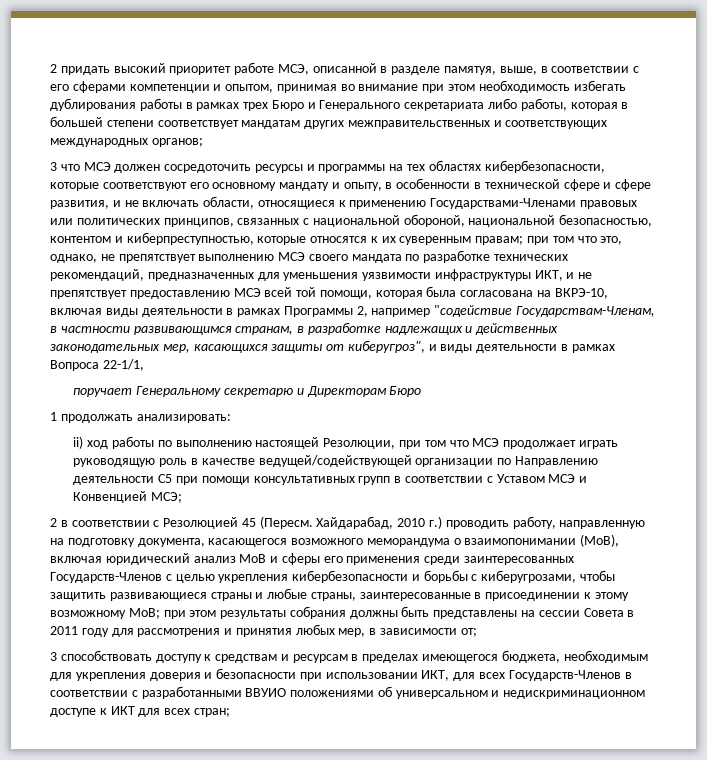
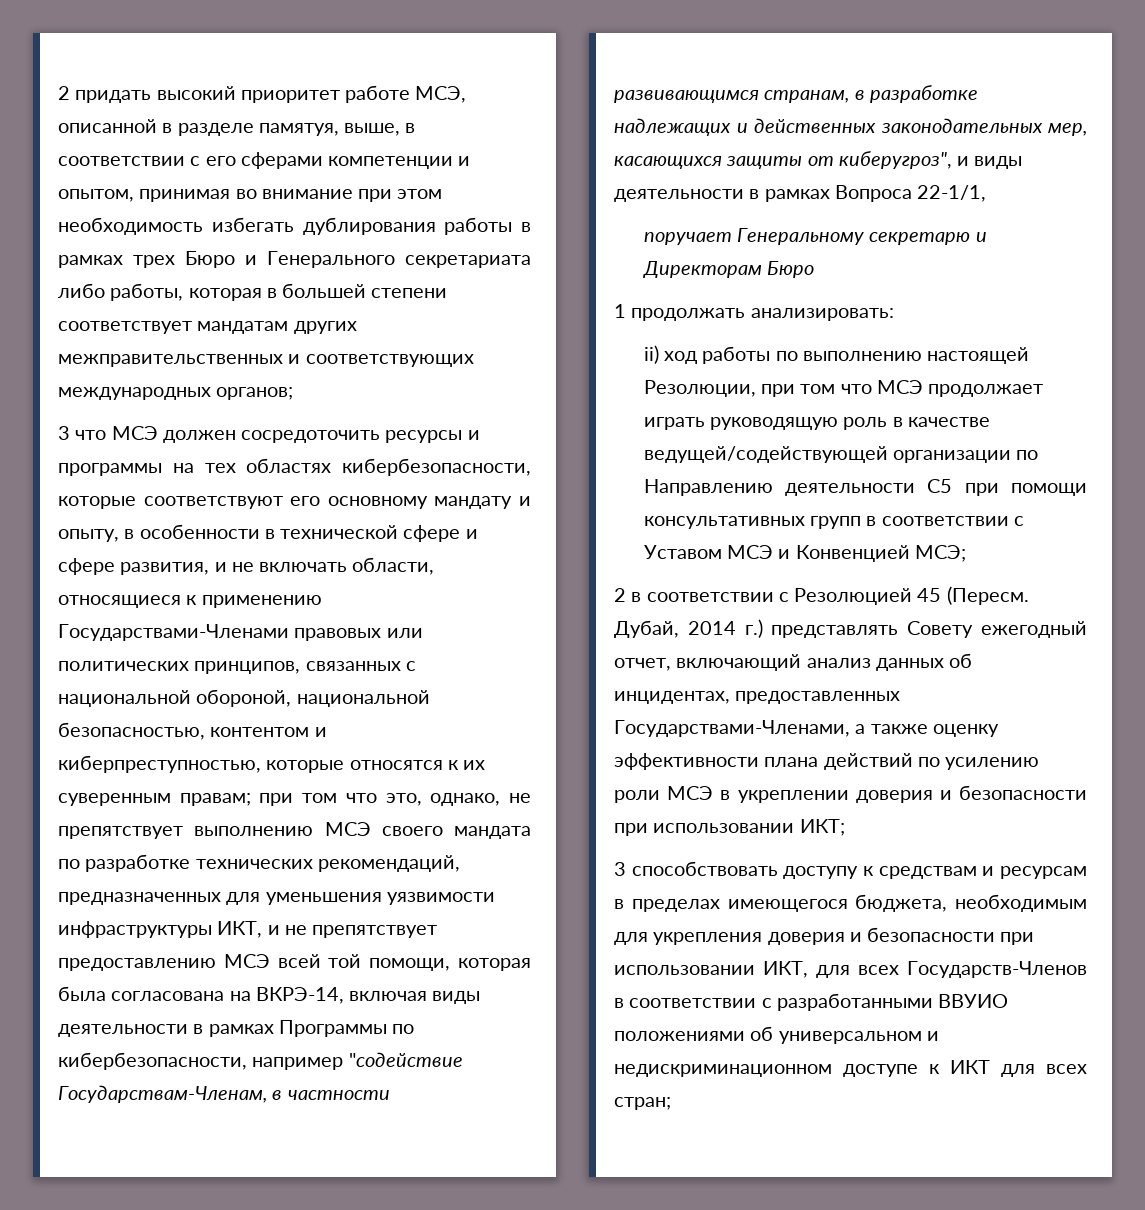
- при том что это, однако, не препятствует выполнению МСЭ своего мандата по разработке технических рекомендаций, предназначенных для уменьшения уязвимости инфраструктуры ИКТ, и не препятствует предоставлению МСЭ всей той помощи, которая была согласована на ВКРЭ-10, включая виды деятельности в рамках Программы 2, например "содействие Государствам-Членам, в частности развивающимся странам, в разработке надлежащих и действенных законодательных мер, касающихся защиты от киберугроз", и виды деятельности в рамках Вопроса 22-1/1,
+ при том что это, однако, не препятствует выполнению МСЭ своего мандата по разработке технических рекомендаций, предназначенных для уменьшения уязвимости инфраструктуры ИКТ, и не препятствует предоставлению МСЭ всей той помощи, которая была согласована на ВКРЭ-14, включая виды деятельности в рамках Программы по кибербезопасности, например "содействие Государствам-Членам, в частности развивающимся странам, в разработке надлежащих и действенных законодательных мер, касающихся защиты от киберугроз", и виды деятельности в рамках Вопроса 22-1/1,
- Хайдарабад, 2010 г.) проводить работу, направленную на подготовку документа, касающегося возможного меморандума о взаимопонимании (МоВ), включая юридический анализ МоВ и сферы его применения среди заинтересованных Государств-Членов с целью укрепления кибербезопасности и борьбы с киберугрозами, чтобы защитить развивающиеся страны и любые страны, заинтересованные в присоединении к этому возможному МоВ; при этом результаты собрания должны быть представлены на сессии Совета в 2011 году для рассмотрения и принятия любых мер, в зависимости от;
+ Дубай, 2014 г.) представлять Совету ежегодный отчет, включающий анализ данных об инцидентах, предоставленных Государствами-Членами, а также оценку эффективности плана действий по усилению роли МСЭ в укреплении доверия и безопасности при использовании ИКТ;

